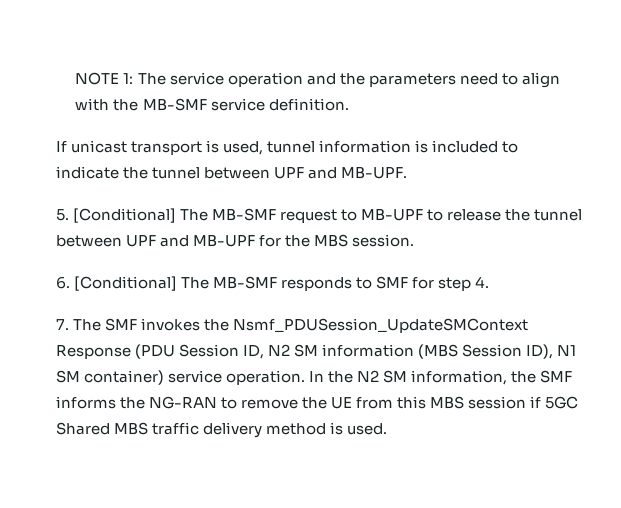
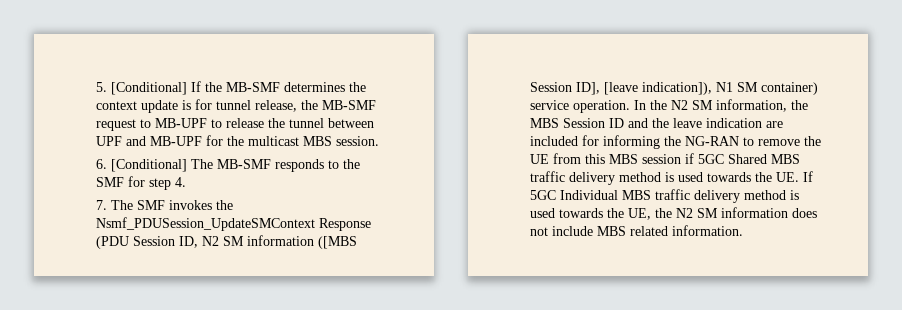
- NOTE 1: The service operation and the parameters need to align with the MB-SMF service definition.
- If unicast transport is used, tunnel information is included to indicate the tunnel between UPF and MB-UPF.
- 5. [Conditional] The MB-SMF request to MB-UPF to release the tunnel between UPF and MB-UPF for the MBS session.
+ 5. [Conditional] If the MB-SMF determines the context update is for tunnel release, the MB-SMF request to MB-UPF to release the tunnel between UPF and MB-UPF for the multicast MBS session.
- 6. [Conditional] The MB-SMF responds to SMF for step 4.
+ 6. [Conditional] The MB-SMF responds to the SMF for step 4.
- 7. The SMF invokes the Nsmf_PDUSession_UpdateSMContext Response (PDU Session ID, N2 SM information (MBS Session ID), N1 SM container) service operation.
+ 7. The SMF invokes the Nsmf_PDUSession_UpdateSMContext Response (PDU Session ID, N2 SM information ([MBS Session ID], [leave indication]), N1 SM container) service operation.
- In the N2 SM information, the SMF informs the NG-RAN to remove the UE from this MBS session if 5GC Shared MBS traffic delivery method is used.
+ In the N2 SM information, the MBS Session ID and the leave indication are included for informing the NG-RAN to remove the UE from this MBS session if 5GC Shared MBS traffic delivery method is used towards the UE. If 5GC Individual MBS traffic delivery method is used towards the UE, the N2 SM information does not include MBS related information.

